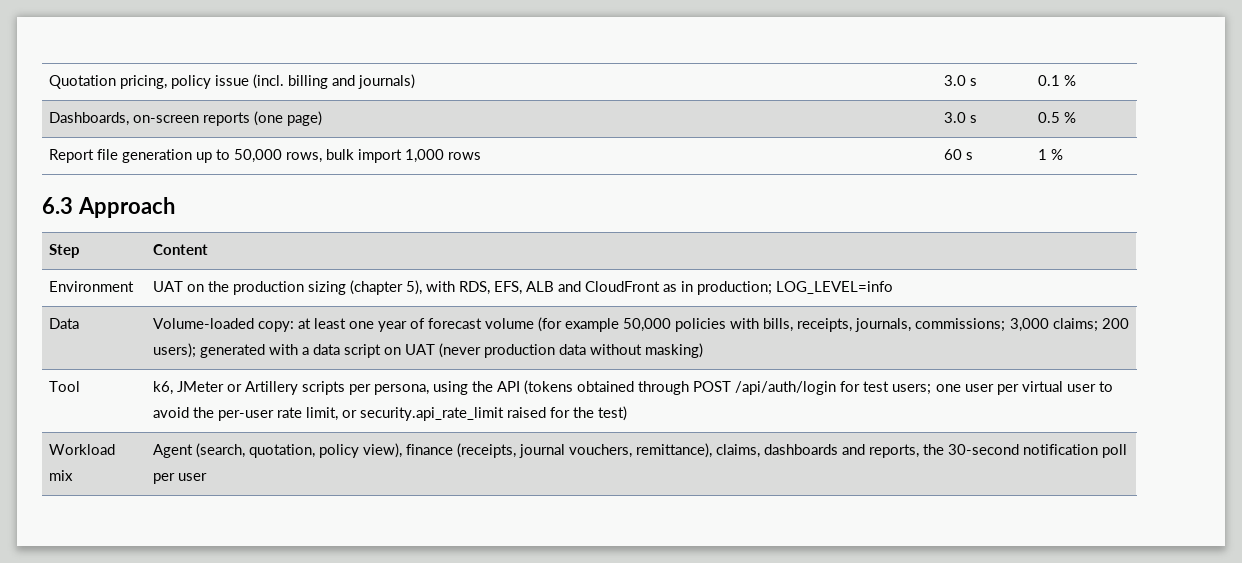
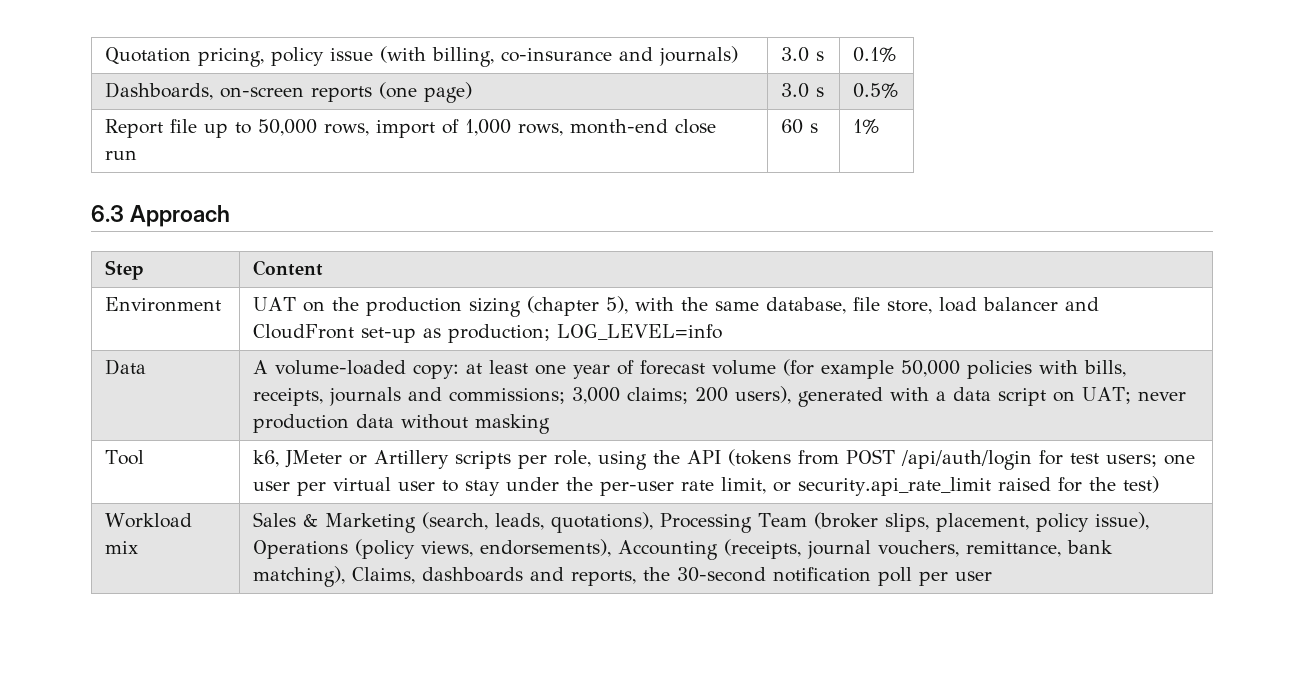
- Quotation pricing, policy issue (incl. billing and journals) | 3.0 s | 0.1 %
+ Quotation pricing, policy issue (with billing, co-insurance and journals) | 3.0 s | 0.1%
- Dashboards, on-screen reports (one page) | 3.0 s | 0.5 %
+ Dashboards, on-screen reports (one page) | 3.0 s | 0.5%
- Report file generation up to 50,000 rows, bulk import 1,000 rows | 60 s | 1 %
+ Report file up to 50,000 rows, import of 1,000 rows, month-end close run | 60 s | 1%
- Environment | UAT on the production sizing (chapter 5), with RDS, EFS, ALB and CloudFront as in production; LOG_LEVEL=info
+ Environment | UAT on the production sizing (chapter 5), with the same database, file store, load balancer and CloudFront set-up as production; LOG_LEVEL=info
- Data | Volume-loaded copy: at least one year of forecast volume (for example 50,000 policies with bills, receipts, journals, commissions; 3,000 claims; 200 users); generated with a data script on UAT (never production data without masking)
+ Data | A volume-loaded copy: at least one year of forecast volume (for example 50,000 policies with bills, receipts, journals and commissions; 3,000 claims; 200 users), generated with a data script on UAT; never production data without masking
- Tool | k6, JMeter or Artillery scripts per persona, using the API (tokens obtained through POST /api/auth/login for test users; one user per virtual user to avoid the per-user rate limit, or security.api_rate_limit raised for the test)
+ Tool | k6, JMeter or Artillery scripts per role, using the API (tokens from POST /api/auth/login for test users; one user per virtual user to stay under the per-user rate limit, or security.api_rate_limit raised for the test)
- Workload mix | Agent (search, quotation, policy view), finance (receipts, journal vouchers, remittance), claims, dashboards and reports, the 30-second notification poll per user
+ Workload mix | Sales & Marketing (search, leads, quotations), Processing Team (broker slips, placement, policy issue), Operations (policy views, endorsements), Accounting (receipts, journal vouchers, remittance, bank matching), Claims, dashboards and reports, the 30-second notification poll per user

